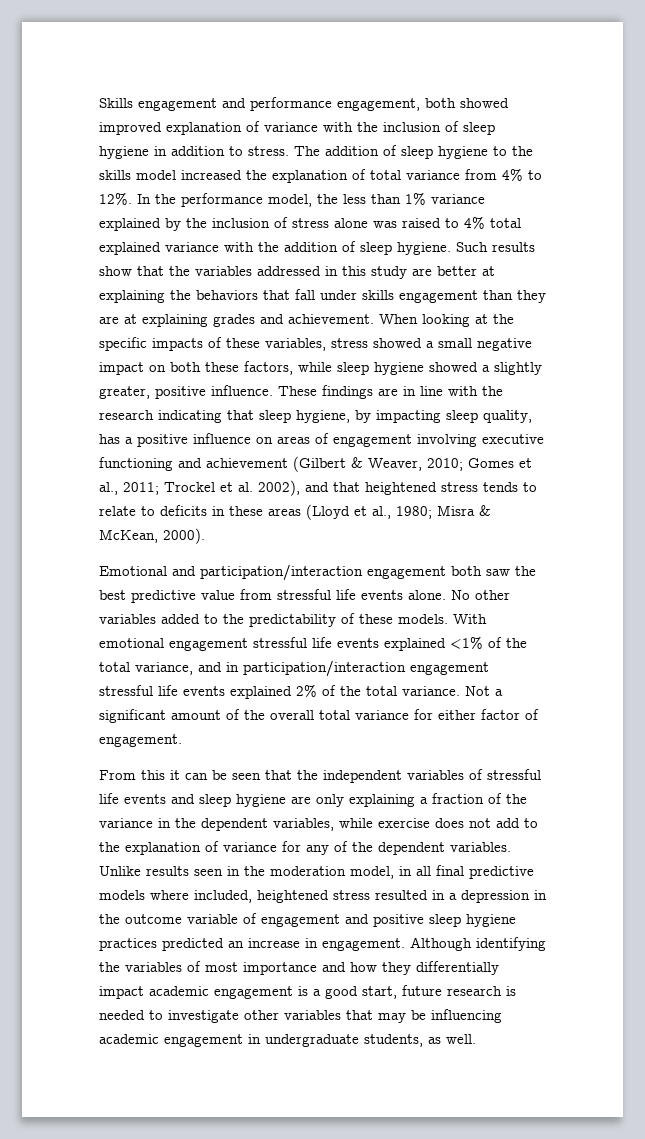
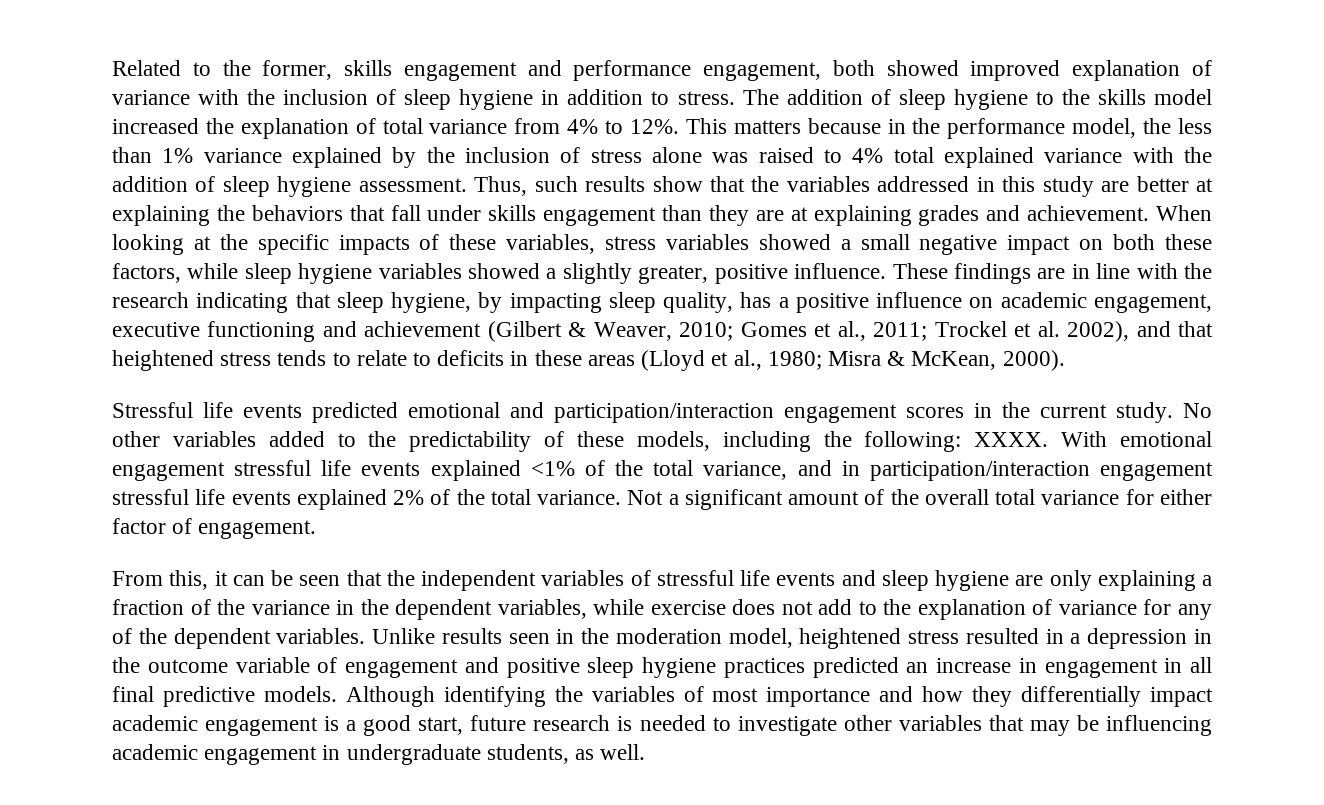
- Skills engagement and performance engagement, both showed improved explanation of variance with the inclusion of sleep hygiene in addition to stress.
+ Related to the former, skills engagement and performance engagement, both showed improved explanation of variance with the inclusion of sleep hygiene in addition to stress.
- In the performance model, the less than 1% variance explained by the inclusion of stress alone was raised to 4% total explained variance with the addition of sleep hygiene. Such results show that the variables addressed in this study are better at explaining the behaviors that fall under skills engagement than they are at explaining grades and achievement.
+ This matters because in the performance model, the less than 1% variance explained by the inclusion of stress alone was raised to 4% total explained variance with the addition of sleep hygiene assessment. Thus, such results show that the variables addressed in this study are better at explaining the behaviors that fall under skills engagement than they are at explaining grades and achievement.
- When looking at the specific impacts of these variables, stress showed a small negative impact on both these factors, while sleep hygiene showed a slightly greater, positive influence.
+ When looking at the specific impacts of these variables, stress variables showed a small negative impact on both these factors, while sleep hygiene variables showed a slightly greater, positive influence.
- These findings are in line with the research indicating that sleep hygiene, by impacting sleep quality, has a positive influence on areas of engagement involving executive functioning and achievement (Gilbert & Weaver, 2010; Gomes et al., 2011; Trockel et al. 2002), and that heightened stress tends to relate to deficits in these areas (Lloyd et al., 1980; Misra & McKean, 2000).
+ These findings are in line with the research indicating that sleep hygiene, by impacting sleep quality, has a positive influence on academic engagement, executive functioning and achievement (Gilbert & Weaver, 2010; Gomes et al., 2011; Trockel et al. 2002), and that heightened stress tends to relate to deficits in these areas (Lloyd et al., 1980; Misra & McKean, 2000).
- Emotional and participation/interaction engagement both saw the best predictive value from stressful life events alone.
+ Stressful life events predicted emotional and participation/interaction engagement scores in the current study.
- No other variables added to the predictability of these models.
+ No other variables added to the predictability of these models, including the following: XXXX.
- From this it can be seen that the independent variables of stressful life events and sleep hygiene are only explaining a fraction of the variance in the dependent variables, while exercise does not add to the explanation of variance for any of the dependent variables.
+ From this, it can be seen that the independent variables of stressful life events and sleep hygiene are only explaining a fraction of the variance in the dependent variables, while exercise does not add to the explanation of variance for any of the dependent variables.
- Unlike results seen in the moderation model, in all final predictive models where included, heightened stress resulted in a depression in the outcome variable of engagement and positive sleep hygiene practices predicted an increase in engagement.
+ Unlike results seen in the moderation model, heightened stress resulted in a depression in the outcome variable of engagement and positive sleep hygiene practices predicted an increase in engagement in all final predictive models.

